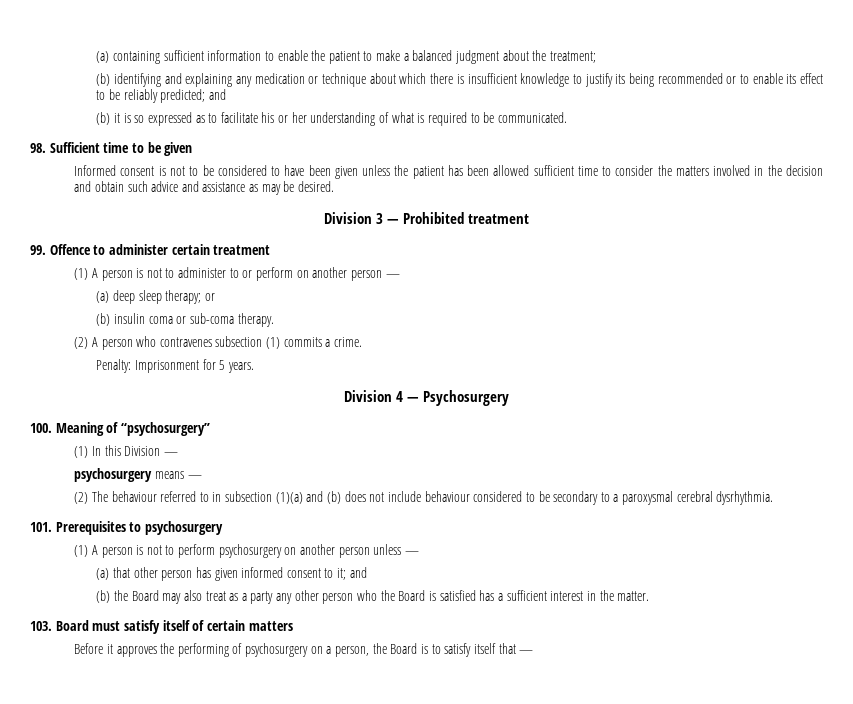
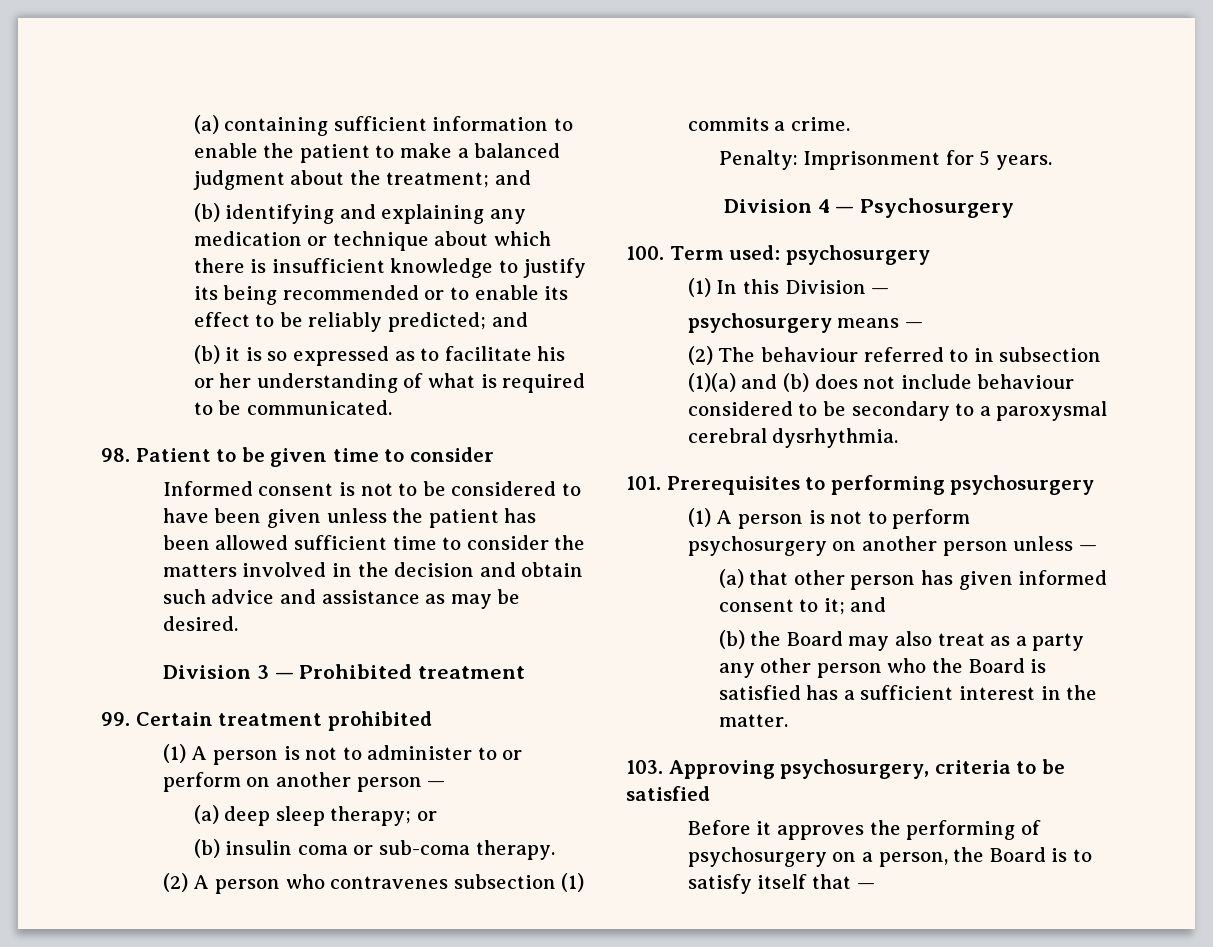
- (a) containing sufficient information to enable the patient to make a balanced judgment about the treatment;
+ (a) containing sufficient information to enable the patient to make a balanced judgment about the treatment; and
- 98. Sufficient time to be given
+ 98. Patient to be given time to consider
- 99. Offence to administer certain treatment
+ 99. Certain treatment prohibited
- 100. Meaning of “psychosurgery”
+ 100. Term used: psychosurgery
- 101. Prerequisites to psychosurgery
+ 101. Prerequisites to performing psychosurgery
- 103. Board must satisfy itself of certain matters
+ 103. Approving psychosurgery, criteria to be satisfied

